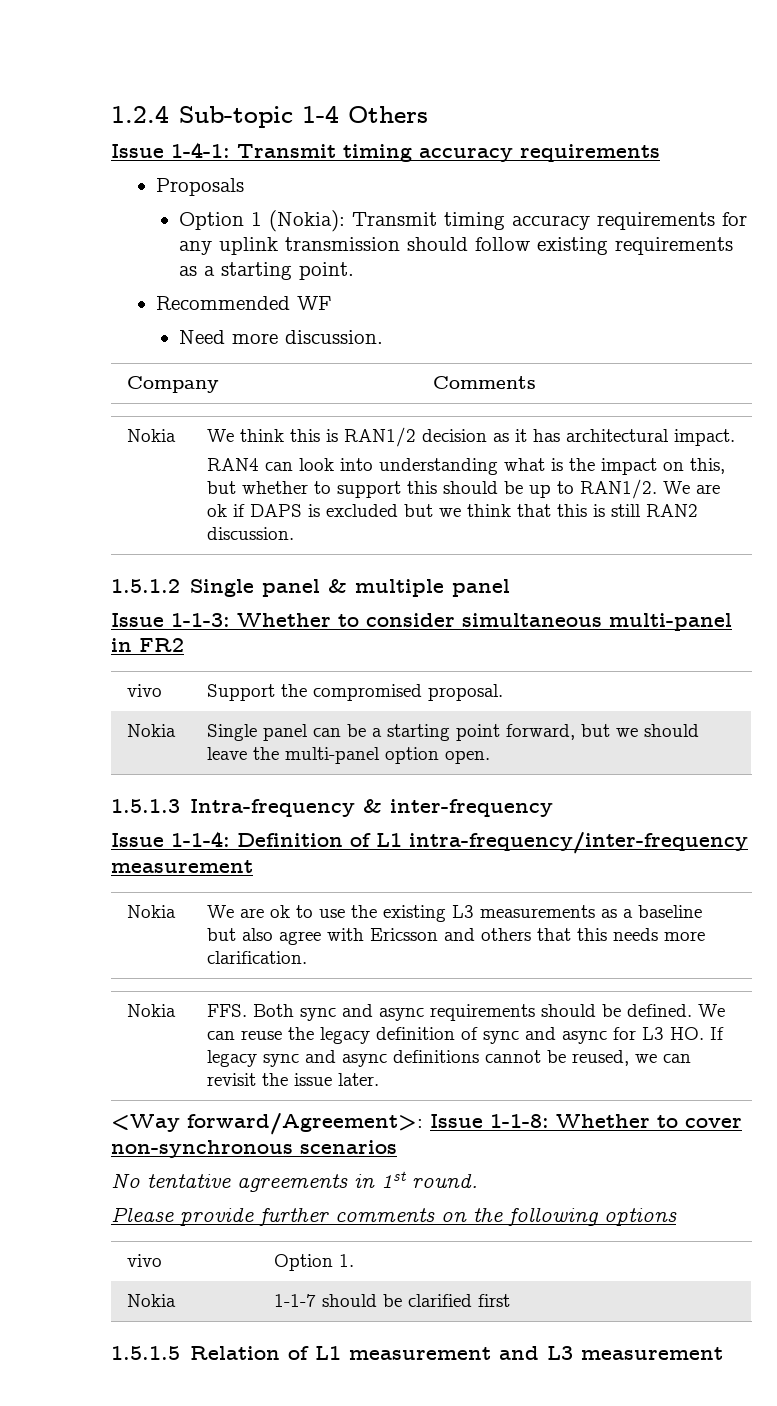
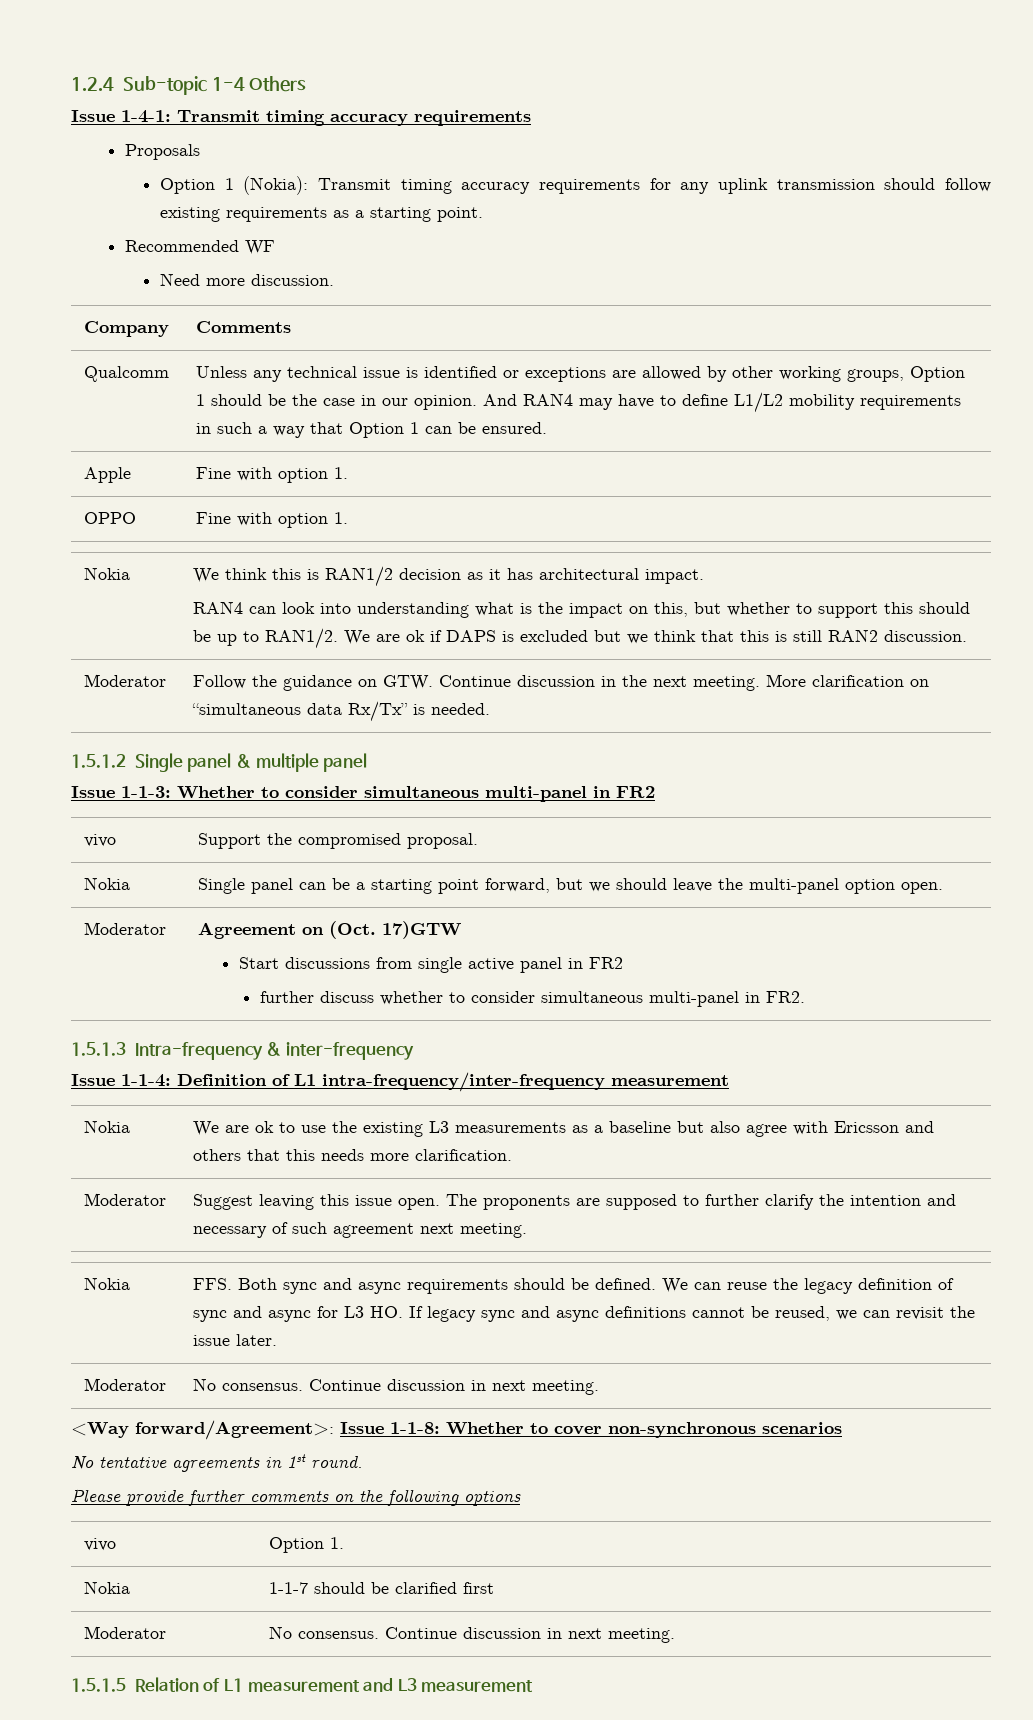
+ Qualcomm | Unless any technical issue is identified or exceptions are allowed by other working groups, Option 1 should be the case in our opinion. And RAN4 may have to define L1/L2 mobility requirements in such a way that Option 1 can be ensured.
+ Apple | Fine with option 1.
+ OPPO | Fine with option 1.
+ Moderator | Follow the guidance on GTW. Continue discussion in the next meeting. More clarification on “simultaneous data Rx/Tx” is needed.
+ Moderator | Agreement on (Oct. 17)GTW
+ Start discussions from single active panel in FR2
+ further discuss whether to consider simultaneous multi-panel in FR2.
+ Moderator | Suggest leaving this issue open. The proponents are supposed to further clarify the intention and necessary of such agreement next meeting.
  Nokia | FFS. Both sync and async requirements should be defined. We can reuse the legacy definition of sync and async for L3 HO. If legacy sync and async definitions cannot be reused, we can revisit the issue later.
+ Moderator | No consensus. Continue discussion in next meeting.
  Nokia | 1-1-7 should be clarified first
+ Moderator | No consensus. Continue discussion in next meeting.

